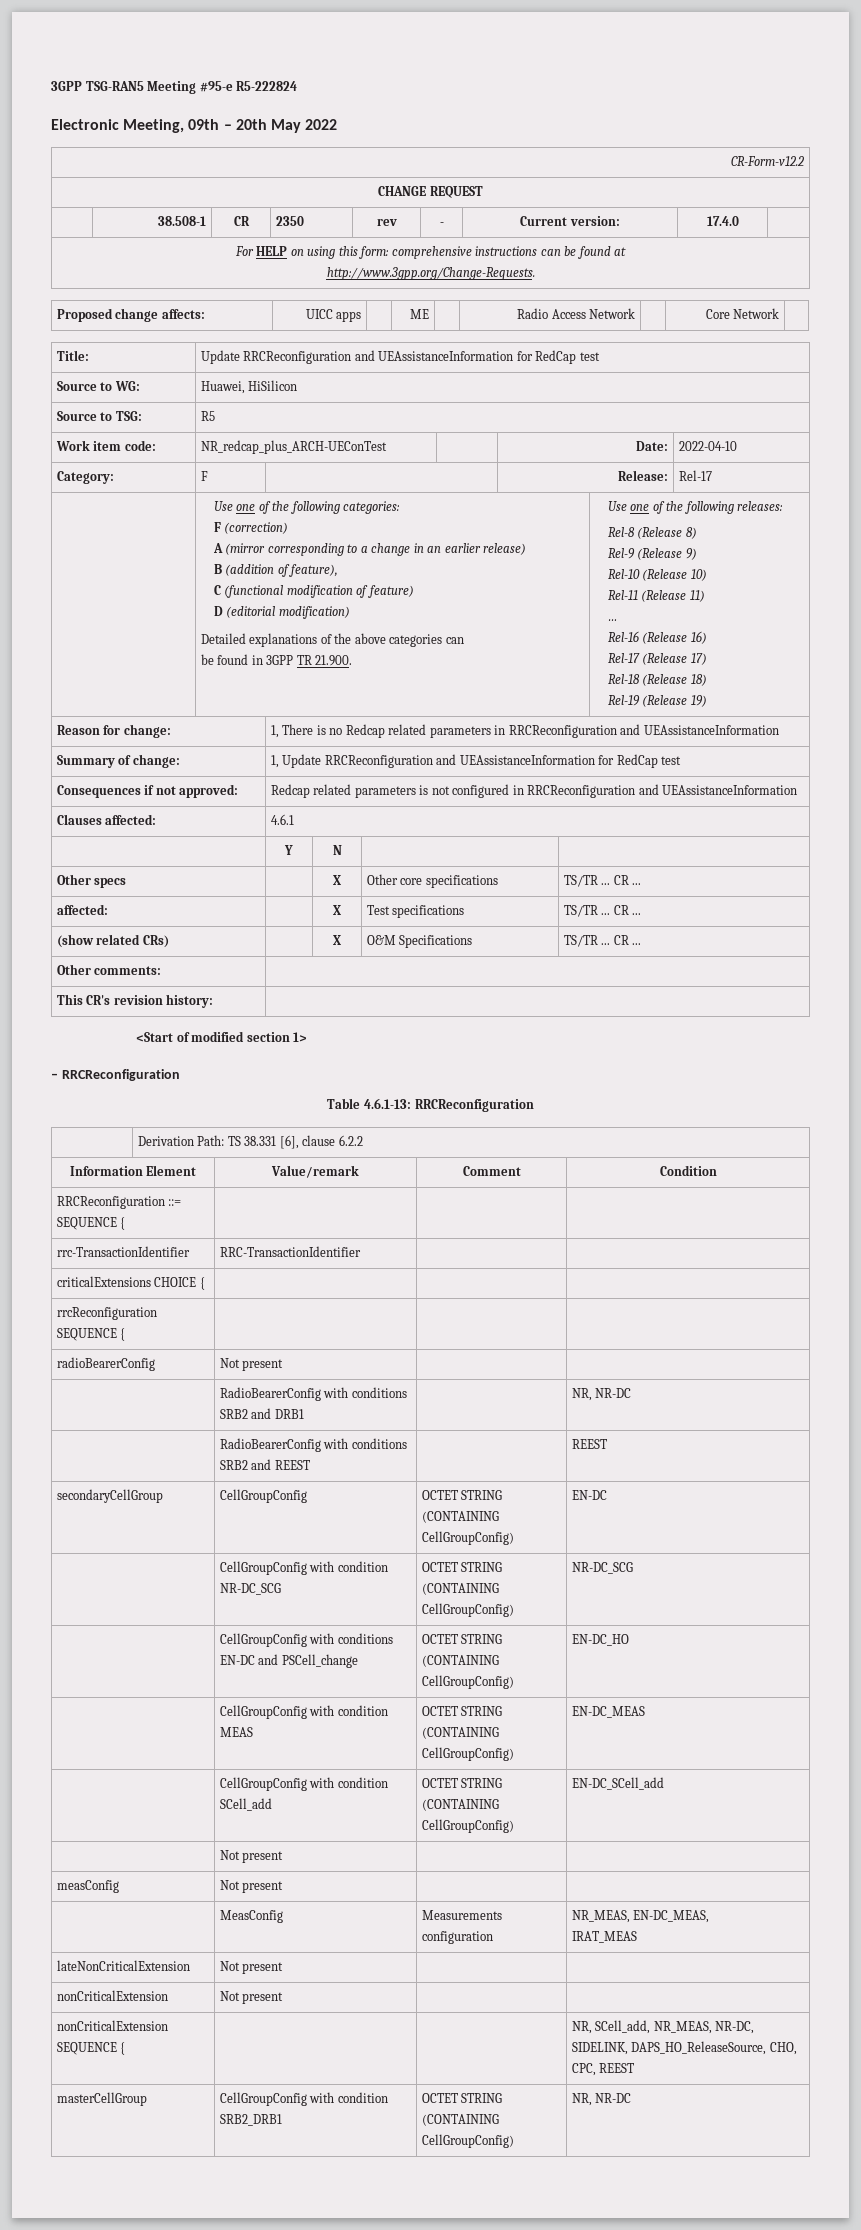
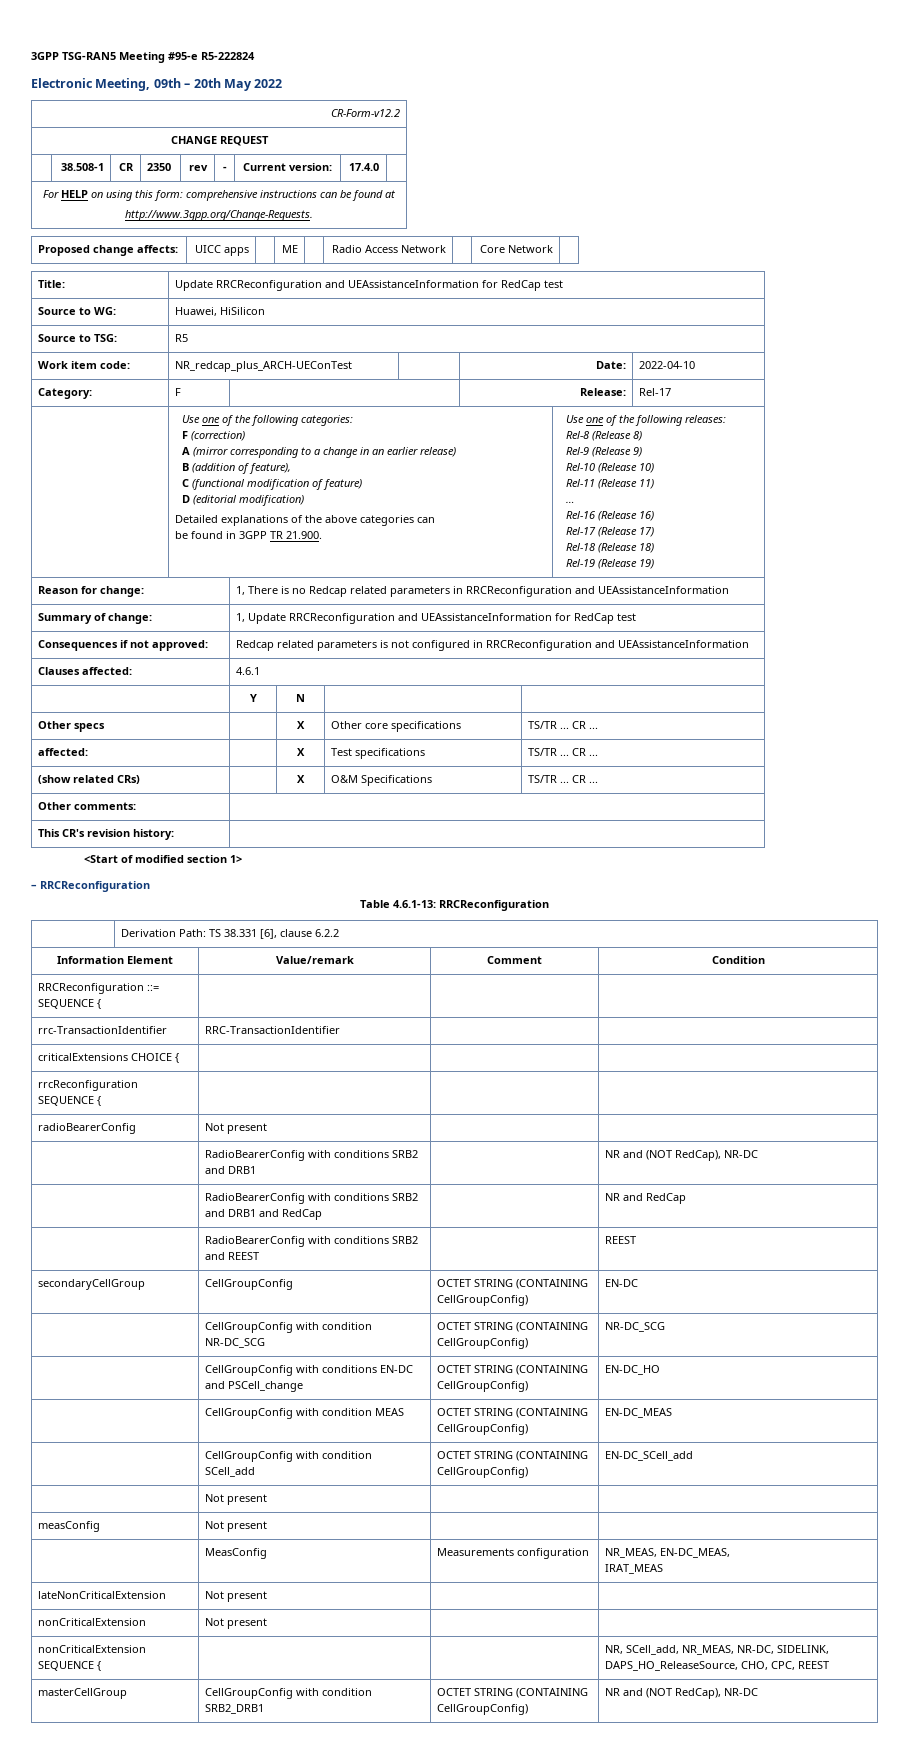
- | RadioBearerConfig with conditions SRB2 and DRB1 | | NR, NR-DC
+ | RadioBearerConfig with conditions SRB2 and DRB1 | | NR and (NOT RedCap), NR-DC
+ | RadioBearerConfig with conditions SRB2 and DRB1 and RedCap | | NR and RedCap
- masterCellGroup | CellGroupConfig with condition SRB2_DRB1 | OCTET STRING (CONTAINING CellGroupConfig) | NR, NR-DC
+ masterCellGroup | CellGroupConfig with condition SRB2_DRB1 | OCTET STRING (CONTAINING CellGroupConfig) | NR and (NOT RedCap), NR-DC

